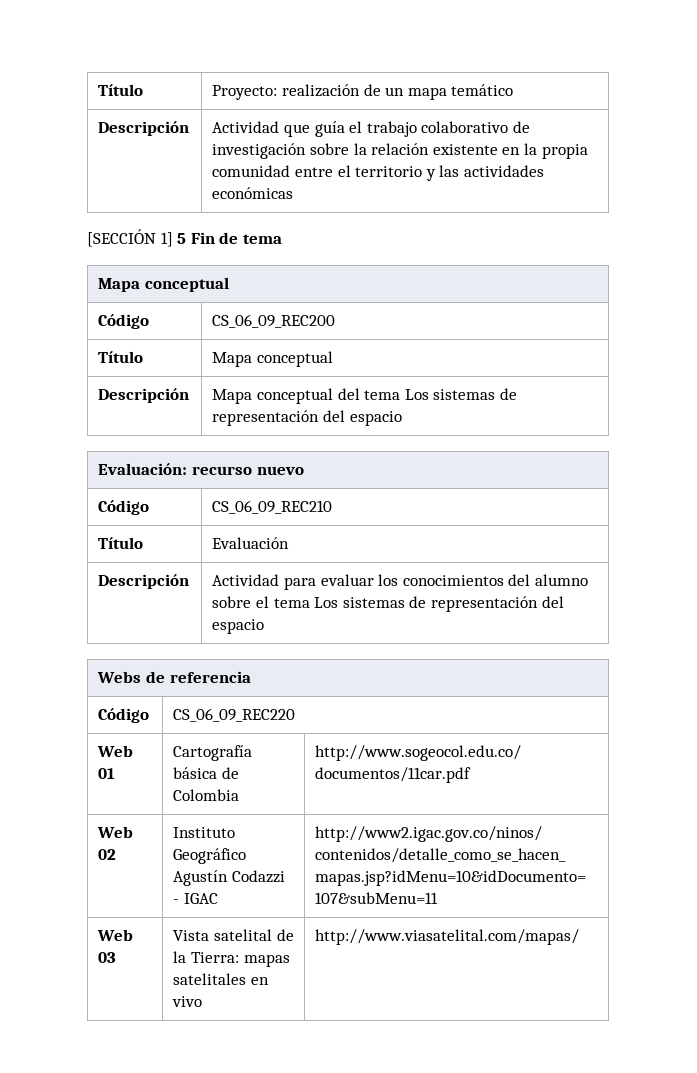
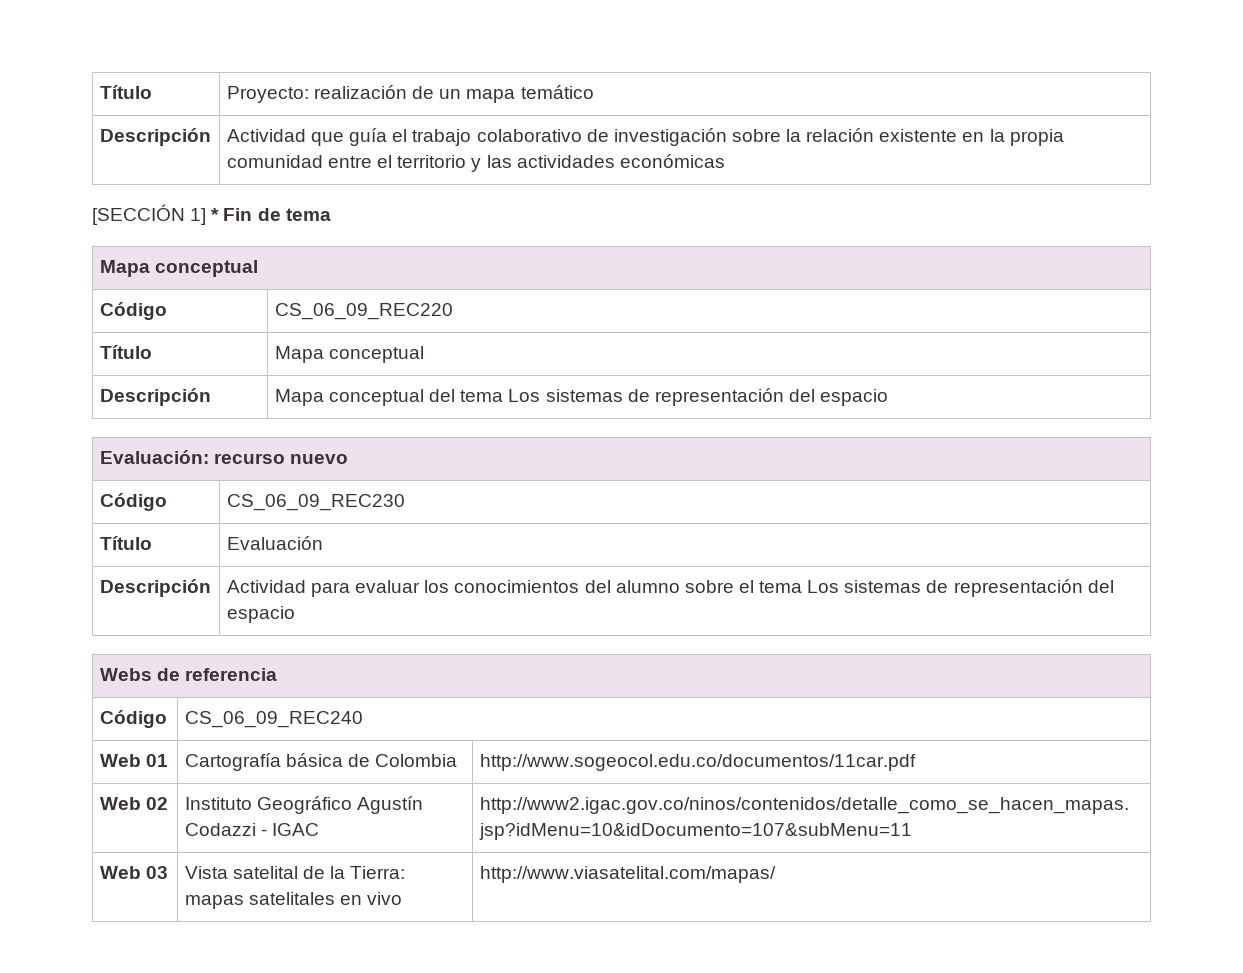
- [SECCIÓN 1] 5 Fin de tema
+ [SECCIÓN 1] * Fin de tema
- Código | CS_06_09_REC200
+ Código | CS_06_09_REC220
- Código | CS_06_09_REC210
+ Código | CS_06_09_REC230
- Código | CS_06_09_REC220
+ Código | CS_06_09_REC240

